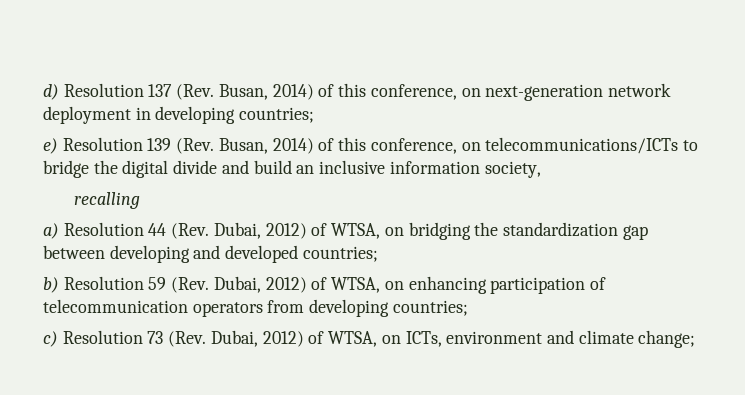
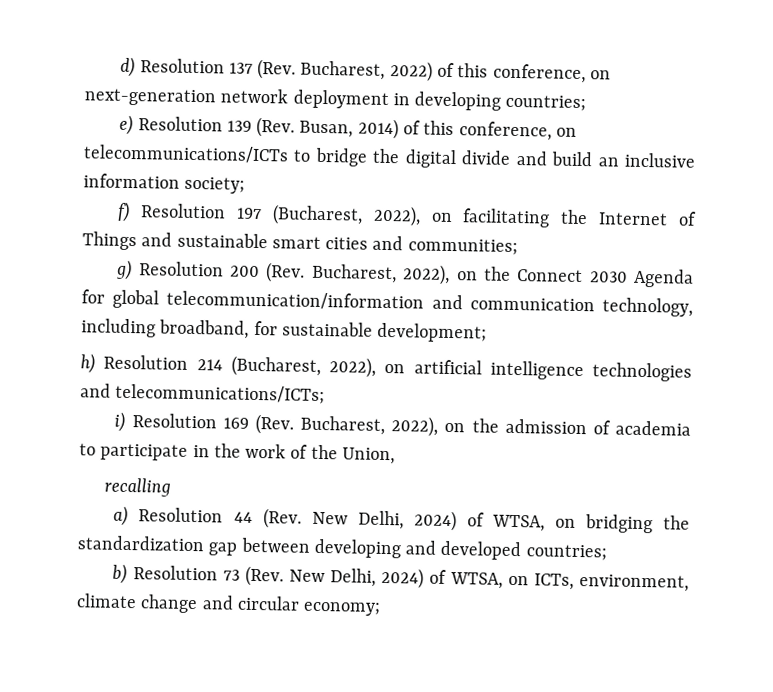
- d) Resolution 137 (Rev. Busan, 2014) of this conference, on next-generation network deployment in developing countries;
+ d) Resolution 137 (Rev. Bucharest, 2022) of this conference, on next-generation network deployment in developing countries;
- e) Resolution 139 (Rev. Busan, 2014) of this conference, on telecommunications/ICTs to bridge the digital divide and build an inclusive information society,
+ e) Resolution 139 (Rev. Busan, 2014) of this conference, on telecommunications/ICTs to bridge the digital divide and build an inclusive information society;
+ f) Resolution 197 (Bucharest, 2022), on facilitating the Internet of Things and sustainable smart cities and communities;
+ g) Resolution 200 (Rev. Bucharest, 2022), on the Connect 2030 Agenda for global telecommunication/information and communication technology, including broadband, for sustainable development;
+ h) Resolution 214 (Bucharest, 2022), on artificial intelligence technologies and telecommunications/ICTs;
+ i) Resolution 169 (Rev. Bucharest, 2022), on the admission of academia to participate in the work of the Union,
- a) Resolution 44 (Rev. Dubai, 2012) of WTSA, on bridging the standardization gap between developing and developed countries;
+ a) Resolution 44 (Rev. New Delhi, 2024) of WTSA, on bridging the standardization gap between developing and developed countries;
- b) Resolution 59 (Rev. Dubai, 2012) of WTSA, on enhancing participation of telecommunication operators from developing countries;
- c) Resolution 73 (Rev. Dubai, 2012) of WTSA, on ICTs, environment and climate change;
+ b) Resolution 73 (Rev. New Delhi, 2024) of WTSA, on ICTs, environment, climate change and circular economy;

